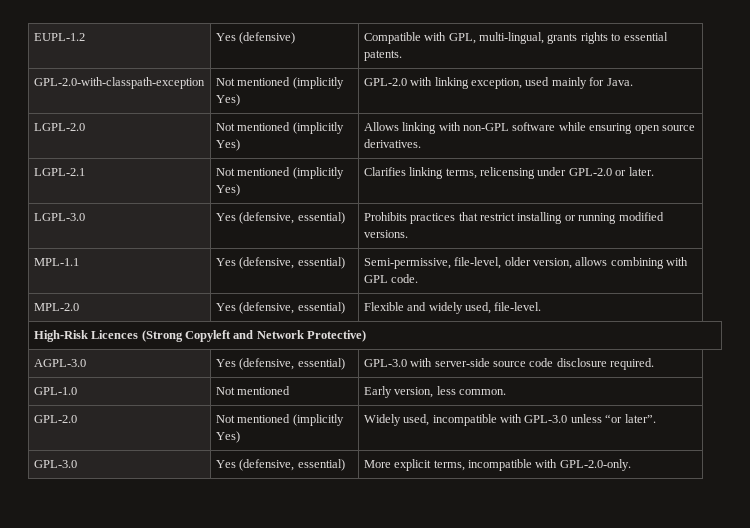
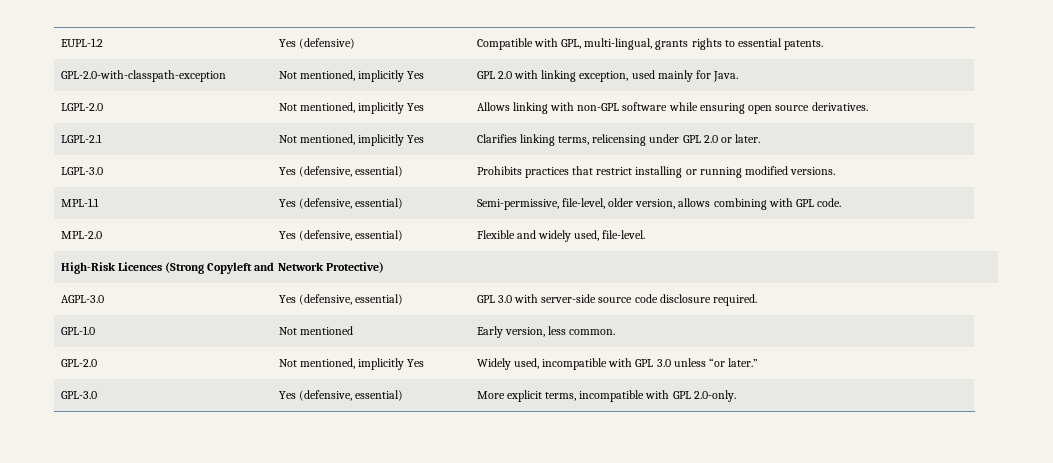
- GPL-2.0-with-classpath-exception | Not mentioned (implicitly Yes) | GPL-2.0 with linking exception, used mainly for Java.
+ GPL-2.0-with-classpath-exception | Not mentioned, implicitly Yes | GPL 2.0 with linking exception, used mainly for Java.
- LGPL-2.0 | Not mentioned (implicitly Yes) | Allows linking with non-GPL software while ensuring open source derivatives.
+ LGPL-2.0 | Not mentioned, implicitly Yes | Allows linking with non-GPL software while ensuring open source derivatives.
- LGPL-2.1 | Not mentioned (implicitly Yes) | Clarifies linking terms, relicensing under GPL-2.0 or later.
+ LGPL-2.1 | Not mentioned, implicitly Yes | Clarifies linking terms, relicensing under GPL 2.0 or later.
- AGPL-3.0 | Yes (defensive, essential) | GPL-3.0 with server-side source code disclosure required.
+ AGPL-3.0 | Yes (defensive, essential) | GPL 3.0 with server-side source code disclosure required.
- GPL-2.0 | Not mentioned (implicitly Yes) | Widely used, incompatible with GPL-3.0 unless “or later”.
+ GPL-2.0 | Not mentioned, implicitly Yes | Widely used, incompatible with GPL 3.0 unless “or later.”
- GPL-3.0 | Yes (defensive, essential) | More explicit terms, incompatible with GPL-2.0-only.
+ GPL-3.0 | Yes (defensive, essential) | More explicit terms, incompatible with GPL 2.0-only.

